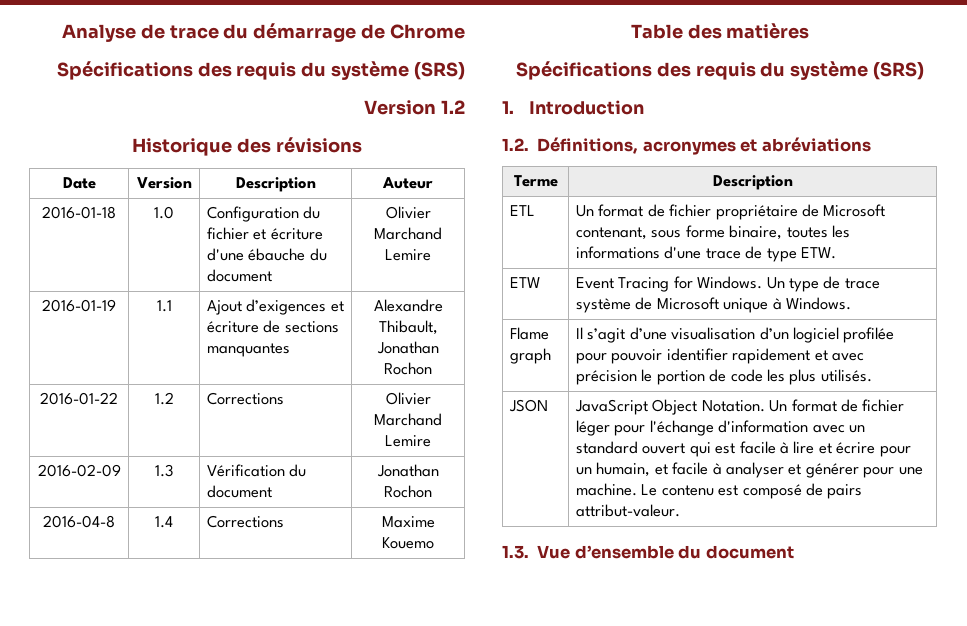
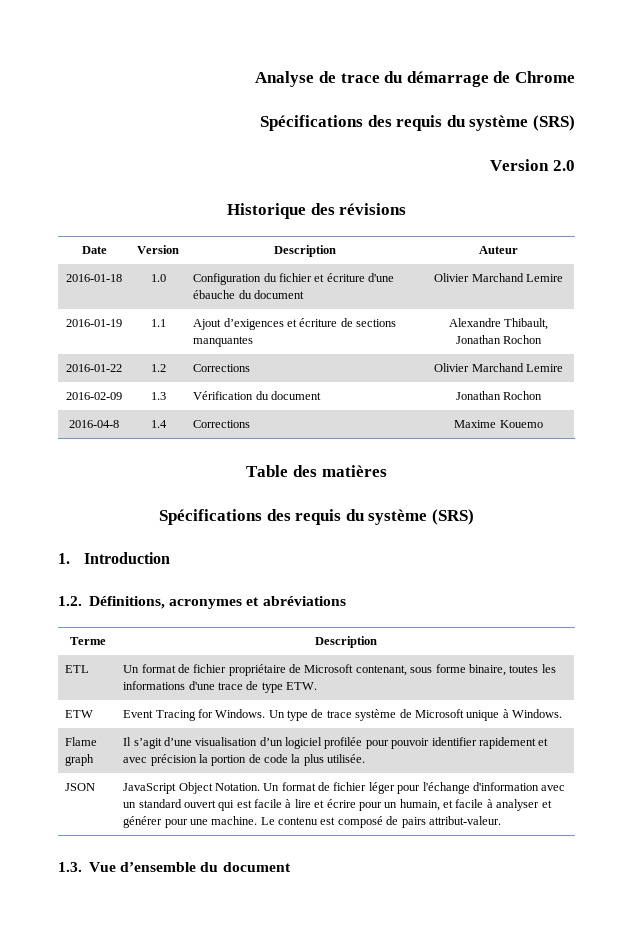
- Version 1.2
+ Version 2.0
- Flame graph | Il s’agit d’une visualisation d’un logiciel profilée pour pouvoir identifier rapidement et avec précision le portion de code les plus utilisés.
+ Flame graph | Il s’agit d’une visualisation d’un logiciel profilée pour pouvoir identifier rapidement et avec précision la portion de code la plus utilisée.

